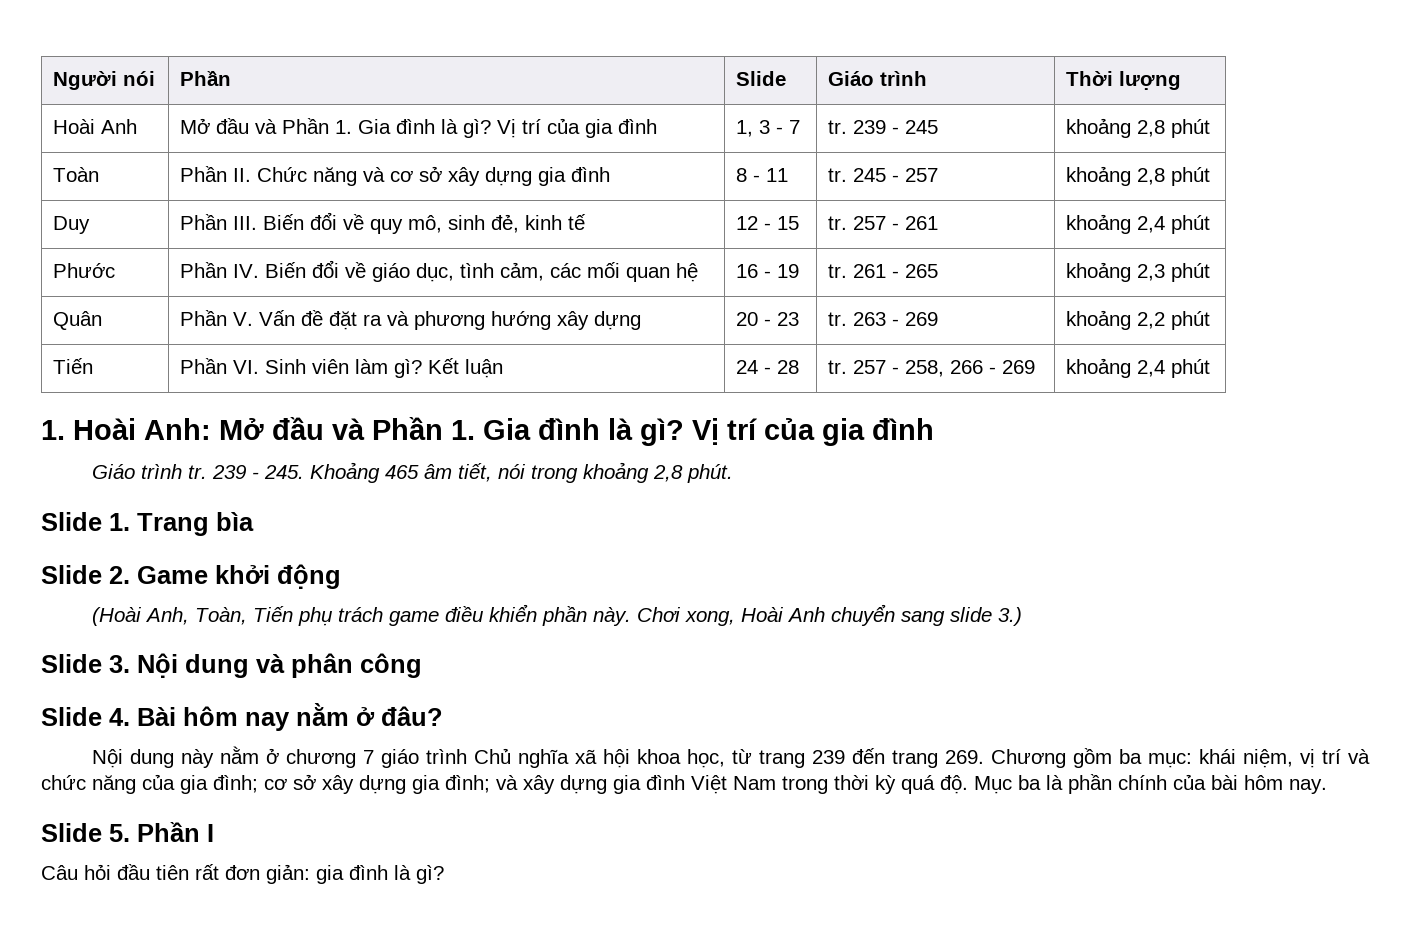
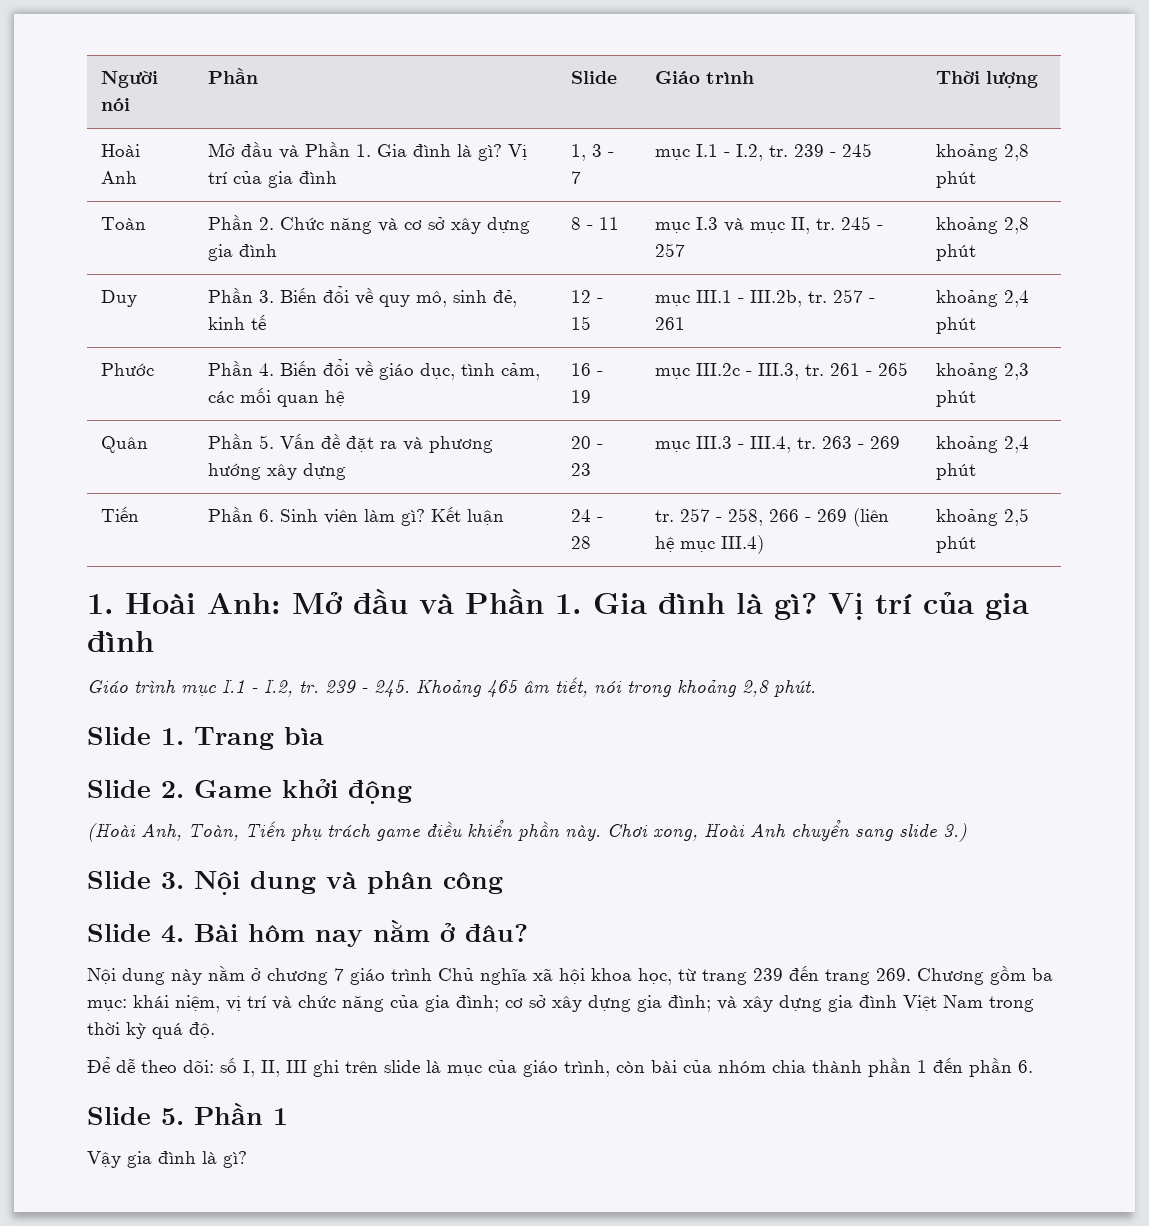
- Hoài Anh | Mở đầu và Phần 1. Gia đình là gì? Vị trí của gia đình | 1, 3 - 7 | tr. 239 - 245 | khoảng 2,8 phút
+ Hoài Anh | Mở đầu và Phần 1. Gia đình là gì? Vị trí của gia đình | 1, 3 - 7 | mục I.1 - I.2, tr. 239 - 245 | khoảng 2,8 phút
- Toàn | Phần II. Chức năng và cơ sở xây dựng gia đình | 8 - 11 | tr. 245 - 257 | khoảng 2,8 phút
+ Toàn | Phần 2. Chức năng và cơ sở xây dựng gia đình | 8 - 11 | mục I.3 và mục II, tr. 245 - 257 | khoảng 2,8 phút
- Duy | Phần III. Biến đổi về quy mô, sinh đẻ, kinh tế | 12 - 15 | tr. 257 - 261 | khoảng 2,4 phút
+ Duy | Phần 3. Biến đổi về quy mô, sinh đẻ, kinh tế | 12 - 15 | mục III.1 - III.2b, tr. 257 - 261 | khoảng 2,4 phút
- Phước | Phần IV. Biến đổi về giáo dục, tình cảm, các mối quan hệ | 16 - 19 | tr. 261 - 265 | khoảng 2,3 phút
+ Phước | Phần 4. Biến đổi về giáo dục, tình cảm, các mối quan hệ | 16 - 19 | mục III.2c - III.3, tr. 261 - 265 | khoảng 2,3 phút
- Quân | Phần V. Vấn đề đặt ra và phương hướng xây dựng | 20 - 23 | tr. 263 - 269 | khoảng 2,2 phút
+ Quân | Phần 5. Vấn đề đặt ra và phương hướng xây dựng | 20 - 23 | mục III.3 - III.4, tr. 263 - 269 | khoảng 2,4 phút
- Tiến | Phần VI. Sinh viên làm gì? Kết luận | 24 - 28 | tr. 257 - 258, 266 - 269 | khoảng 2,4 phút
+ Tiến | Phần 6. Sinh viên làm gì? Kết luận | 24 - 28 | tr. 257 - 258, 266 - 269 (liên hệ mục III.4) | khoảng 2,5 phút
- Giáo trình tr.
+ Giáo trình mục I.1 - I.2, tr.
- Nội dung này nằm ở chương 7 giáo trình Chủ nghĩa xã hội khoa học, từ trang 239 đến trang 269. Chương gồm ba mục: khái niệm, vị trí và chức năng của gia đình; cơ sở xây dựng gia đình; và xây dựng gia đình Việt Nam trong thời kỳ quá độ. Mục ba là phần chính của bài hôm nay.
- Slide 5. Phần I
- Câu hỏi đầu tiên rất đơn giản: gia đình là gì?
+ Nội dung này nằm ở chương 7 giáo trình Chủ nghĩa xã hội khoa học, từ trang 239 đến trang 269. Chương gồm ba mục: khái niệm, vị trí và chức năng của gia đình; cơ sở xây dựng gia đình; và xây dựng gia đình Việt Nam trong thời kỳ quá độ.
+ Để dễ theo dõi: số I, II, III ghi trên slide là mục của giáo trình, còn bài của nhóm chia thành phần 1 đến phần 6.
+ Slide 5. Phần 1
+ Vậy gia đình là gì?

